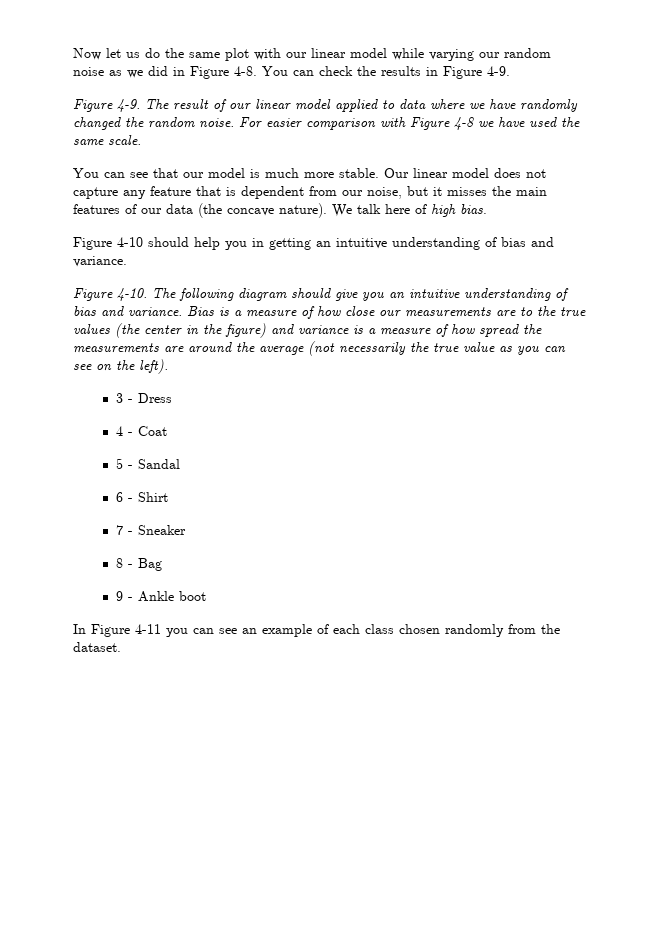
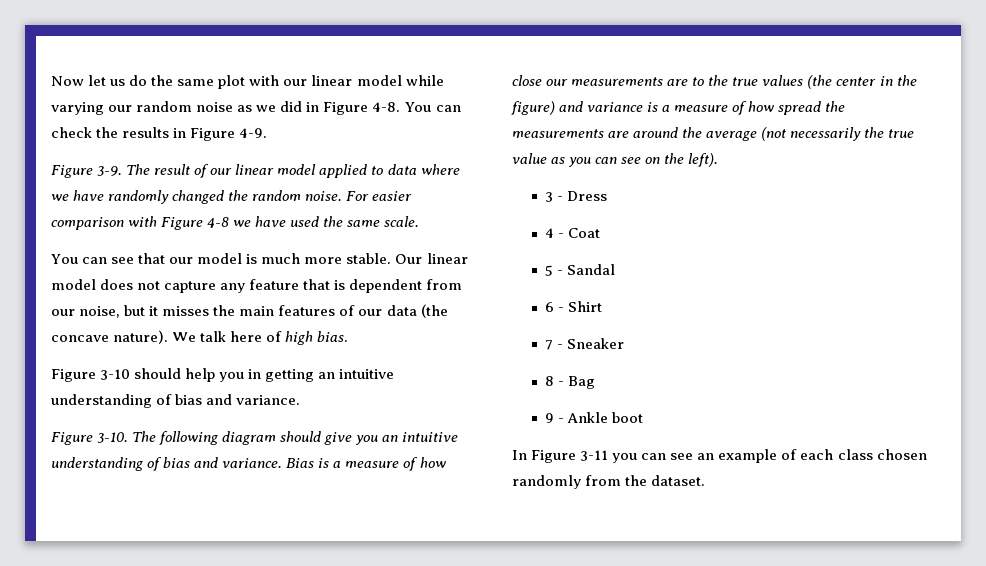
  You can check the results in Figure 4-9.
- Figure 4-9.
+ Figure 3-9.
- Figure 4-10 should help you in getting an intuitive understanding of bias and variance.
+ Figure 3-10 should help you in getting an intuitive understanding of bias and variance.
- Figure 4-10.
+ Figure 3-10.
- In Figure 4-11 you can see an example of each class chosen randomly from the dataset.
+ In Figure 3-11 you can see an example of each class chosen randomly from the dataset.

